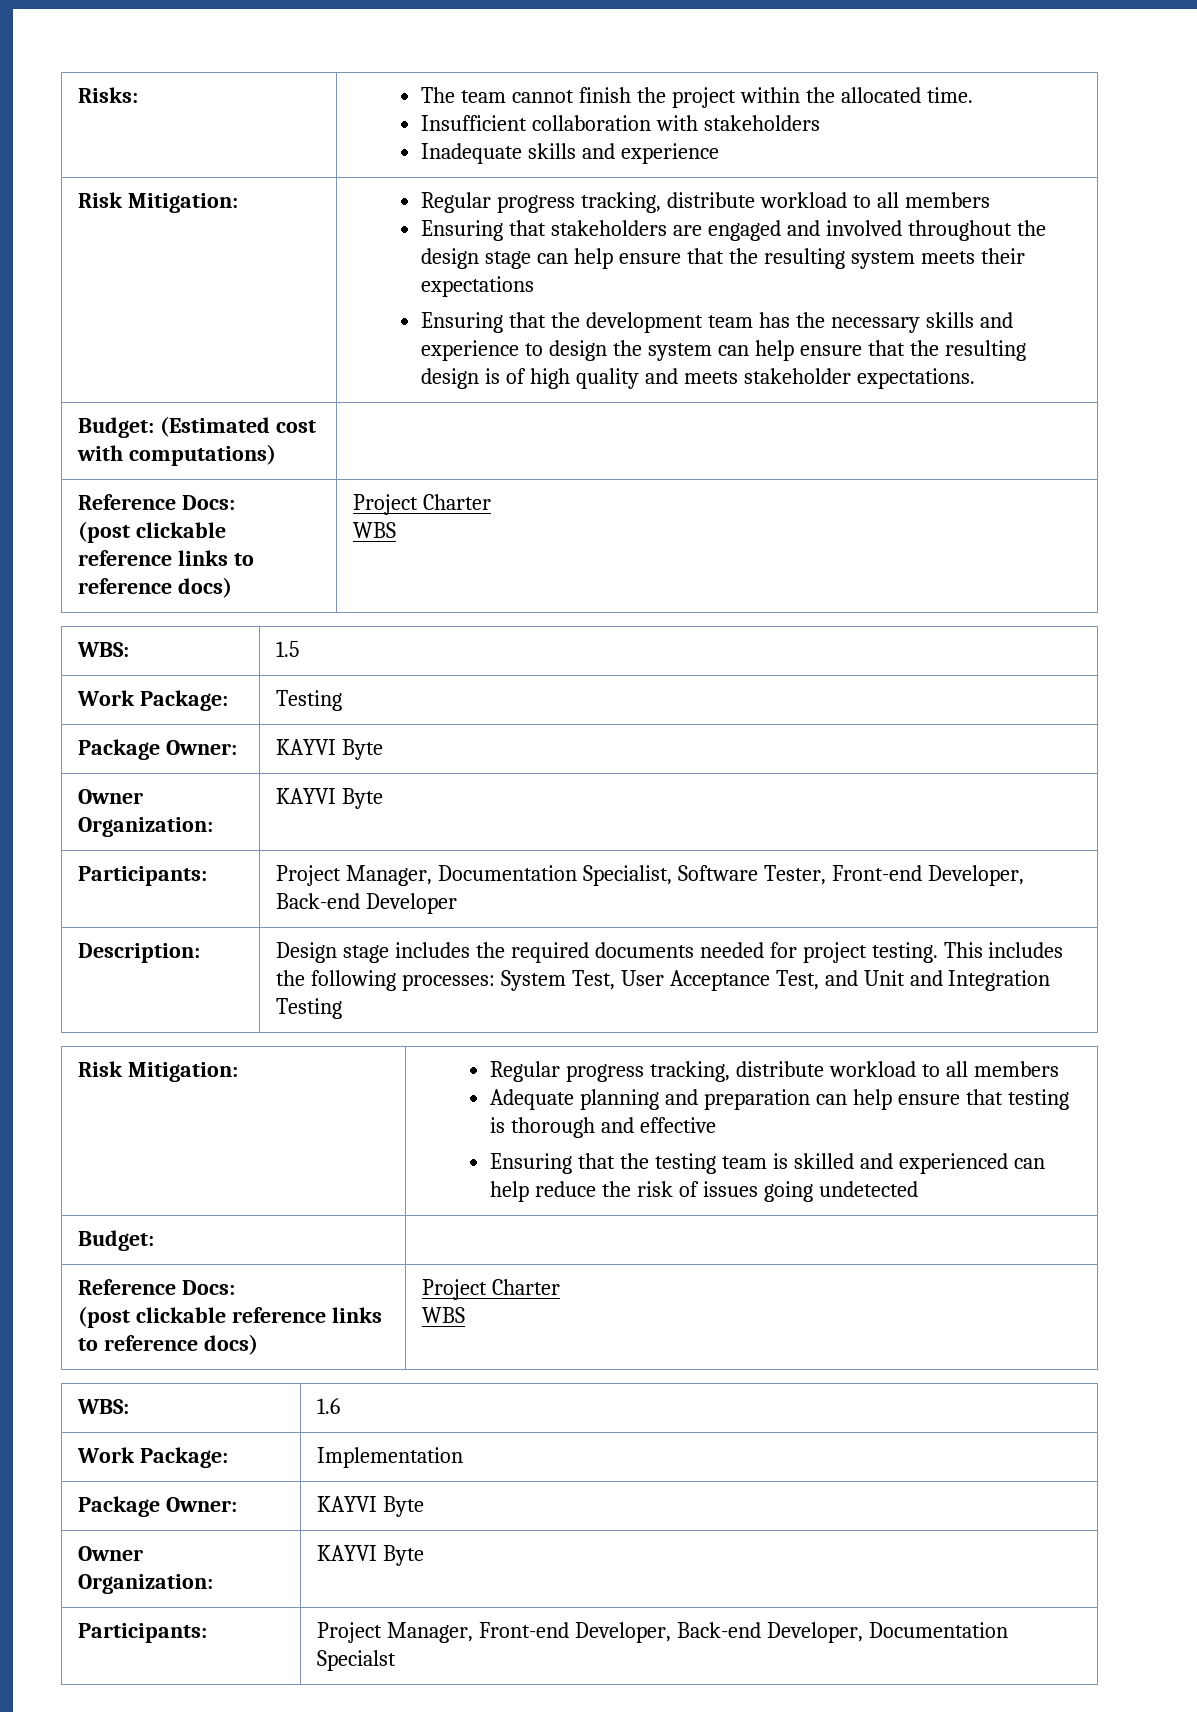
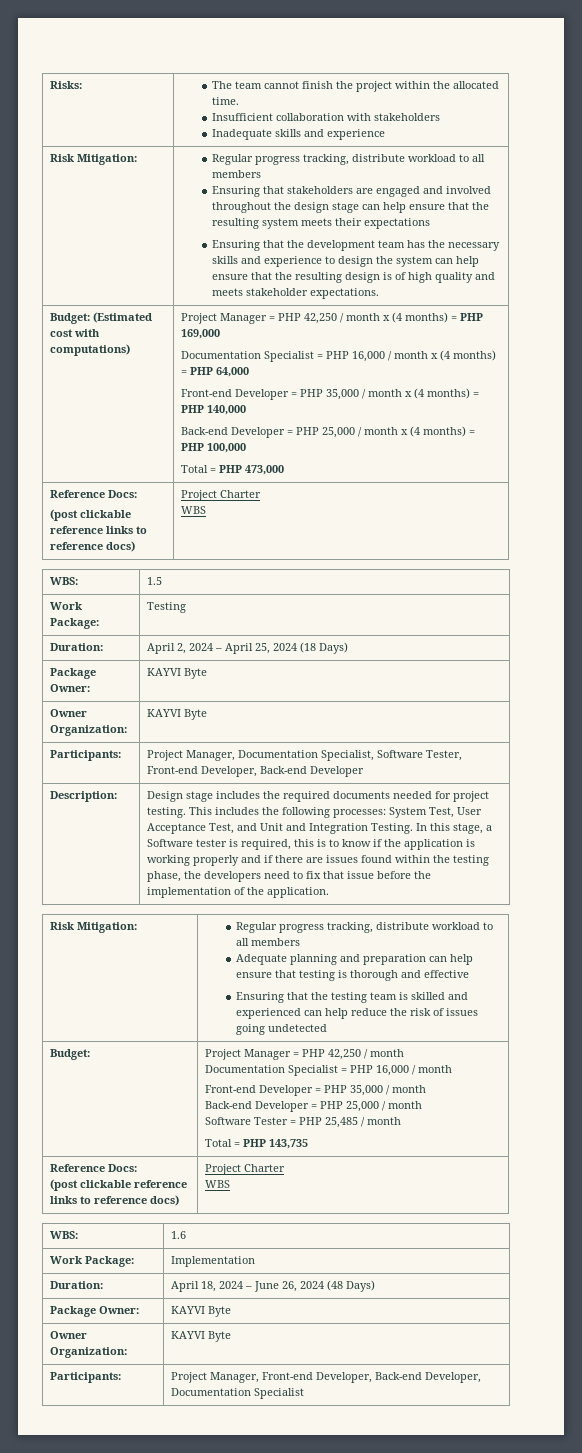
+ Project Manager = PHP 42,250 / month x (4 months) = PHP 169,000
+ Documentation Specialist = PHP 16,000 / month x (4 months) = PHP 64,000
+ Front-end Developer = PHP 35,000 / month x (4 months) = PHP 140,000
+ Back-end Developer = PHP 25,000 / month x (4 months) = PHP 100,000
+ Total = PHP 473,000
+ Duration: | April 2, 2024 – April 25, 2024 (18 Days)
- This includes the following processes: System Test, User Acceptance Test, and Unit and Integration Testing
+ This includes the following processes: System Test, User Acceptance Test, and Unit and Integration Testing. In this stage, a Software tester is required, this is to know if the application is working properly and if there are issues found within the testing phase, the developers need to fix that issue before the implementation of the application.
- Budget: |
+ Budget: | Project Manager = PHP 42,250 / month
+ Documentation Specialist = PHP 16,000 / month
+ Front-end Developer = PHP 35,000 / month
+ Back-end Developer = PHP 25,000 / month
+ Software Tester = PHP 25,485 / month
+ Total = PHP 143,735
+ Duration: | April 18, 2024 – June 26, 2024 (48 Days)
- Participants: | Project Manager, Front-end Developer, Back-end Developer, Documentation Specialst
+ Participants: | Project Manager, Front-end Developer, Back-end Developer, Documentation Specialist

